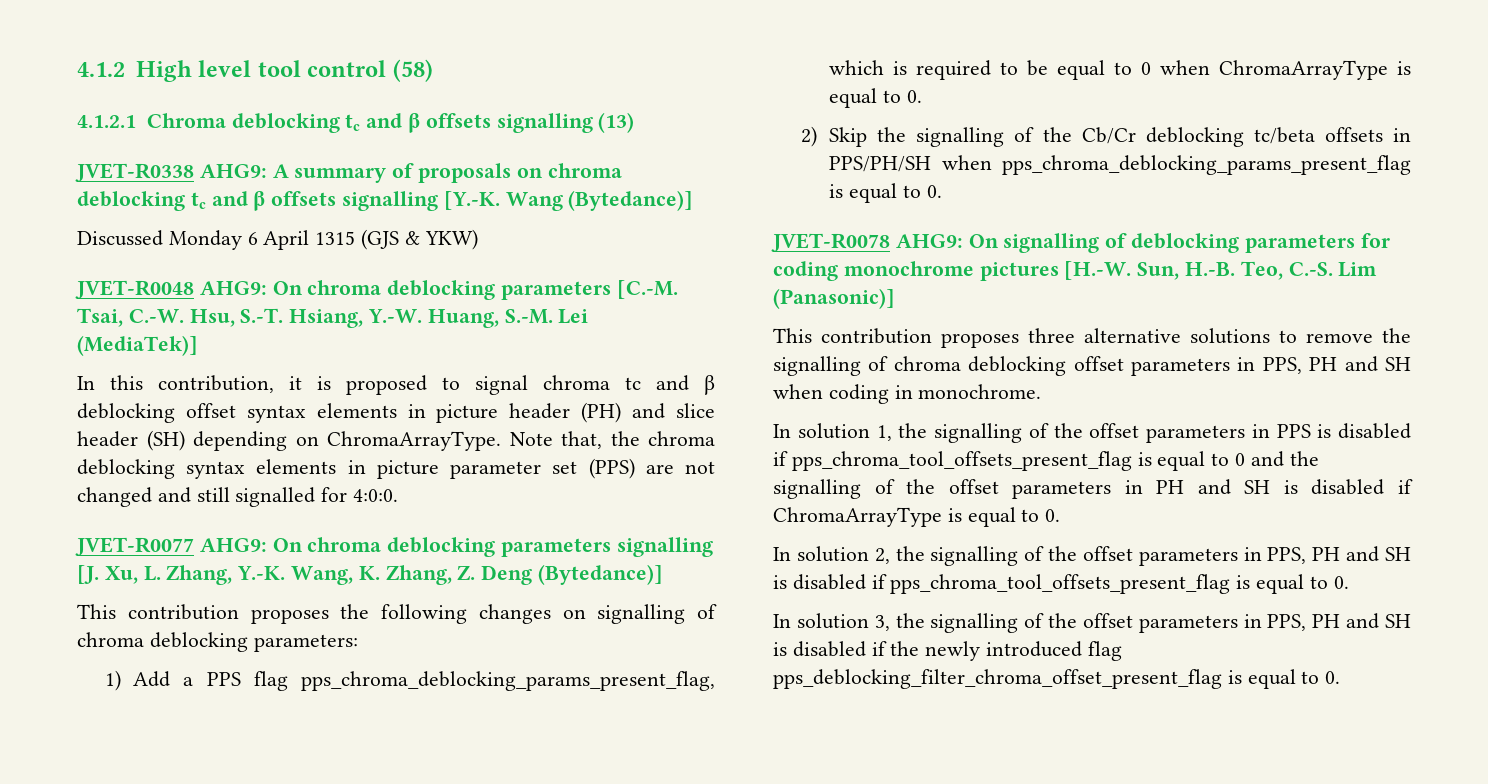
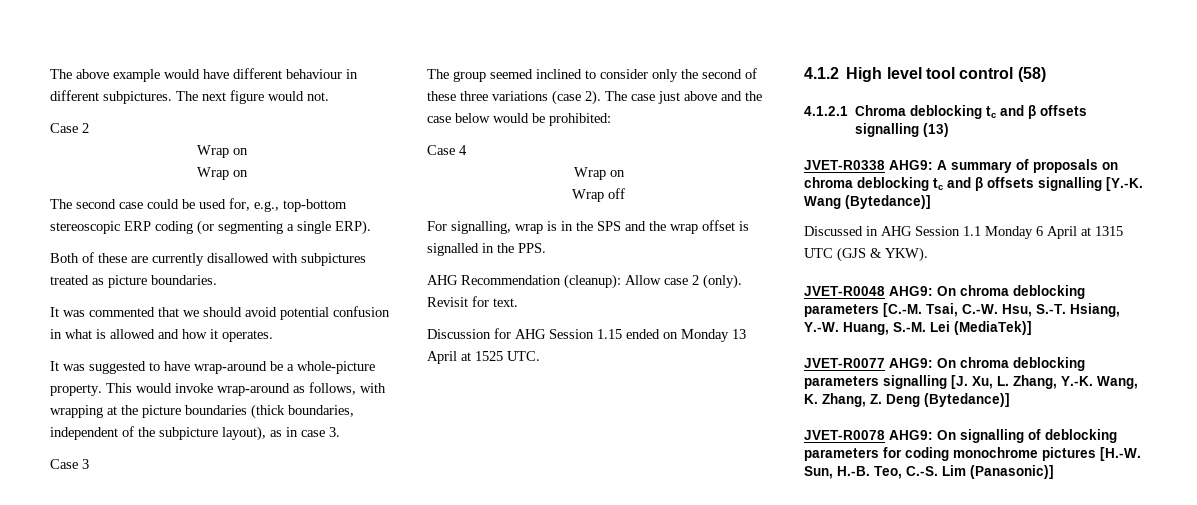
+ The above example would have different behaviour in different subpictures. The next figure would not.
+ Case 2
+ Wrap on
+ Wrap on
+ The second case could be used for, e.g., top-bottom stereoscopic ERP coding (or segmenting a single ERP).
+ Both of these are currently disallowed with subpictures treated as picture boundaries.
+ It was commented that we should avoid potential confusion in what is allowed and how it operates.
+ It was suggested to have wrap-around be a whole-picture property. This would invoke wrap-around as follows, with wrapping at the picture boundaries (thick boundaries, independent of the subpicture layout), as in case 3.
+ Case 3
+ The group seemed inclined to consider only the second of these three variations (case 2). The case just above and the case below would be prohibited:
+ Case 4
+ Wrap on
+ Wrap off
+ For signalling, wrap is in the SPS and the wrap offset is signalled in the PPS.
+ AHG Recommendation (cleanup): Allow case 2 (only). Revisit for text.
+ Discussion for AHG Session 1.15 ended on Monday 13 April at 1525 UTC.
- Discussed Monday 6 April 1315 (GJS & YKW)
+ Discussed in AHG Session 1.1 Monday 6 April at 1315 UTC (GJS & YKW).
- In this contribution, it is proposed to signal chroma tc and β deblocking offset syntax elements in picture header (PH) and slice header (SH) depending on ChromaArrayType. Note that, the chroma deblocking syntax elements in picture parameter set (PPS) are not changed and still signalled for 4:0:0.
- This contribution proposes the following changes on signalling of chroma deblocking parameters:
- 1) Add a PPS flag pps_chroma_deblocking_params_present_flag, which is required to be equal to 0 when ChromaArrayType is equal to 0.
- 2) Skip the signalling of the Cb/Cr deblocking tc/beta offsets in PPS/PH/SH when pps_chroma_deblocking_params_present_flag is equal to 0.
- This contribution proposes three alternative solutions to remove the signalling of chroma deblocking offset parameters in PPS, PH and SH when coding in monochrome.
- In solution 1, the signalling of the offset parameters in PPS is disabled if pps_chroma_tool_offsets_present_flag is equal to 0 and the signalling of the offset parameters in PH and SH is disabled if ChromaArrayType is equal to 0.
- In solution 2, the signalling of the offset parameters in PPS, PH and SH is disabled if pps_chroma_tool_offsets_present_flag is equal to 0.
- In solution 3, the signalling of the offset parameters in PPS, PH and SH is disabled if the newly introduced flag pps_deblocking_filter_chroma_offset_present_flag is equal to 0.

